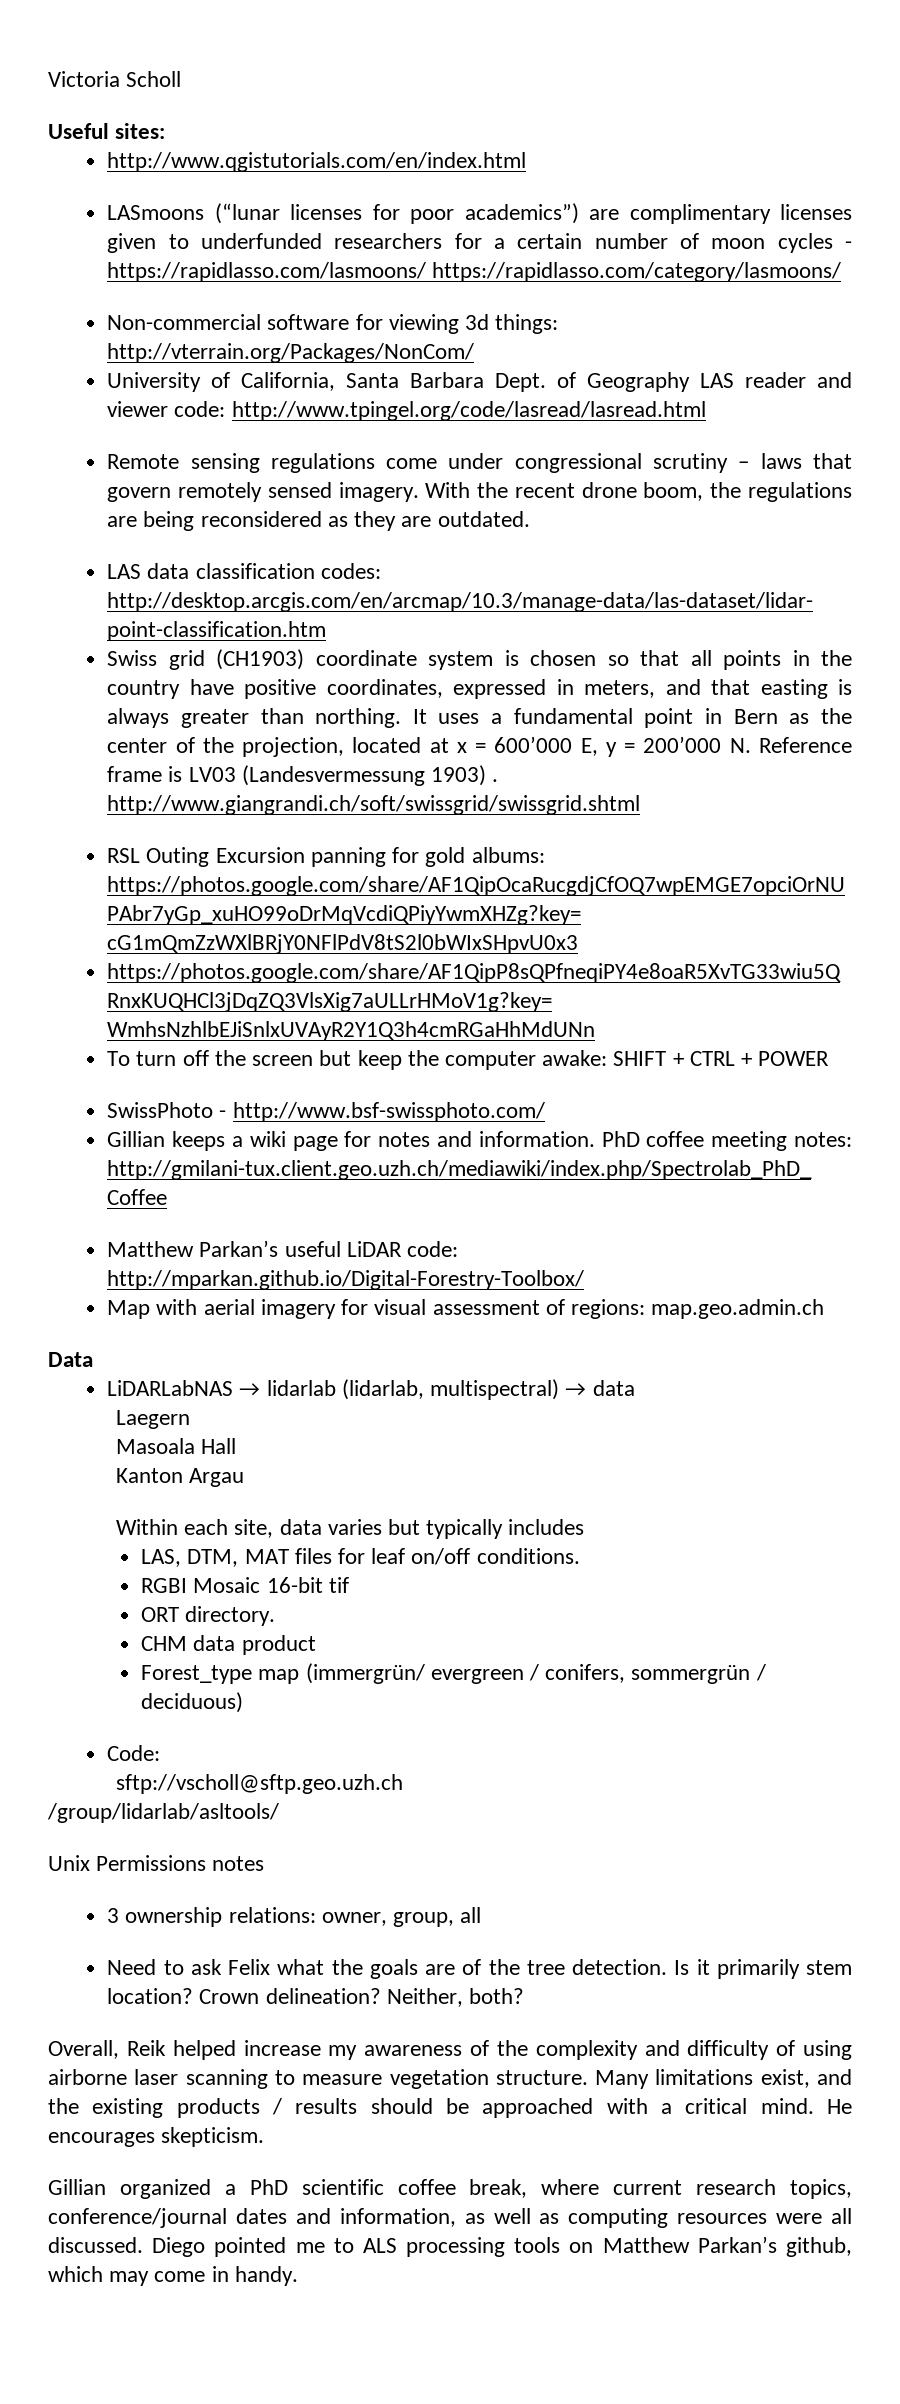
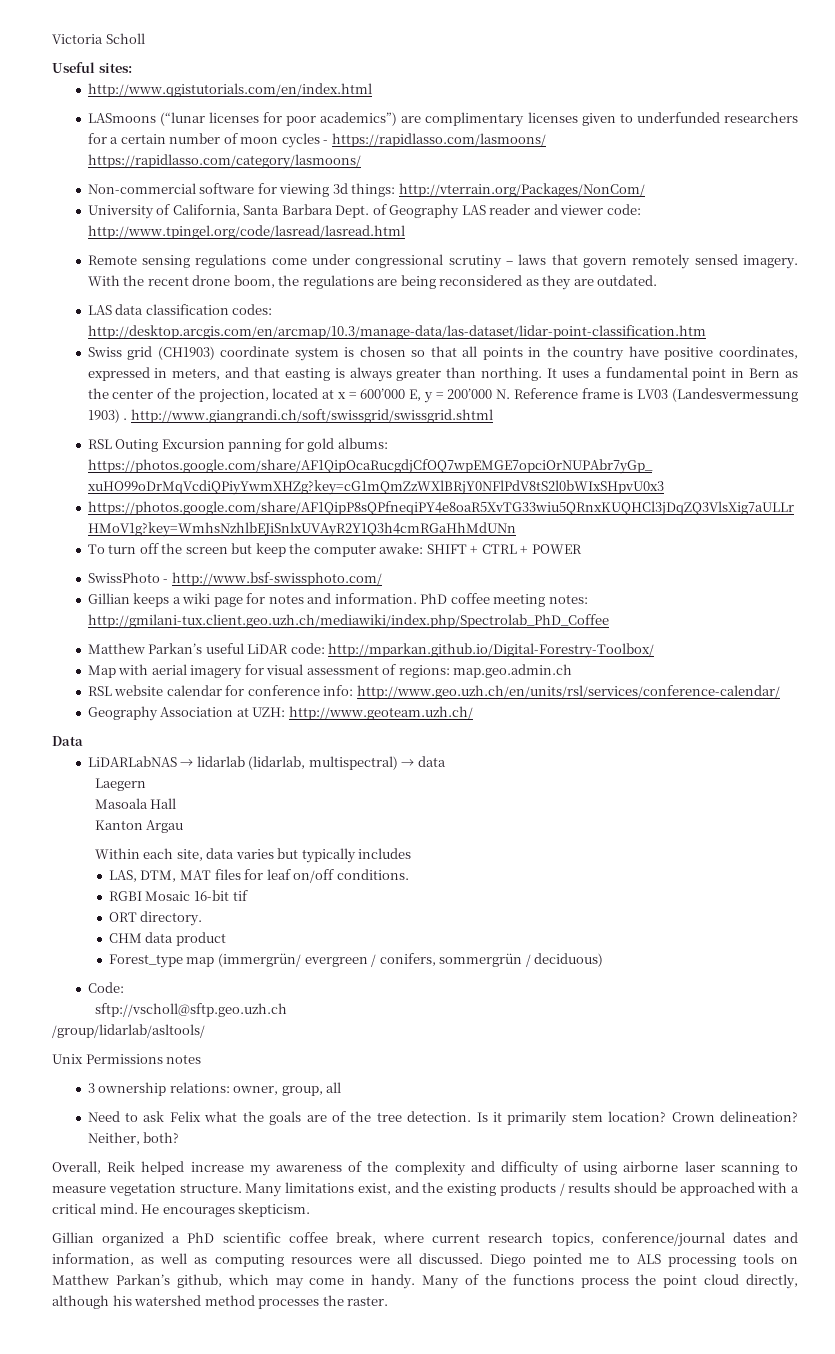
+ RSL website calendar for conference info: http://www.geo.uzh.ch/en/units/rsl/services/conference-calendar/
+ Geography Association at UZH: http://www.geoteam.uzh.ch/
+ Many of the functions process the point cloud directly, although his watershed method processes the raster.

